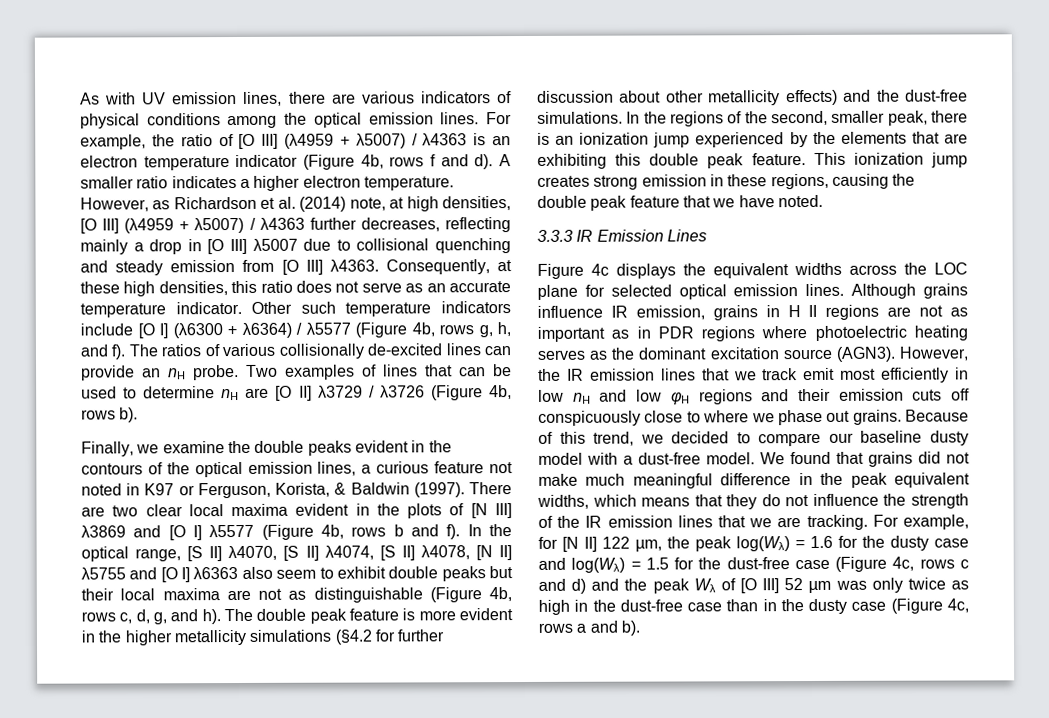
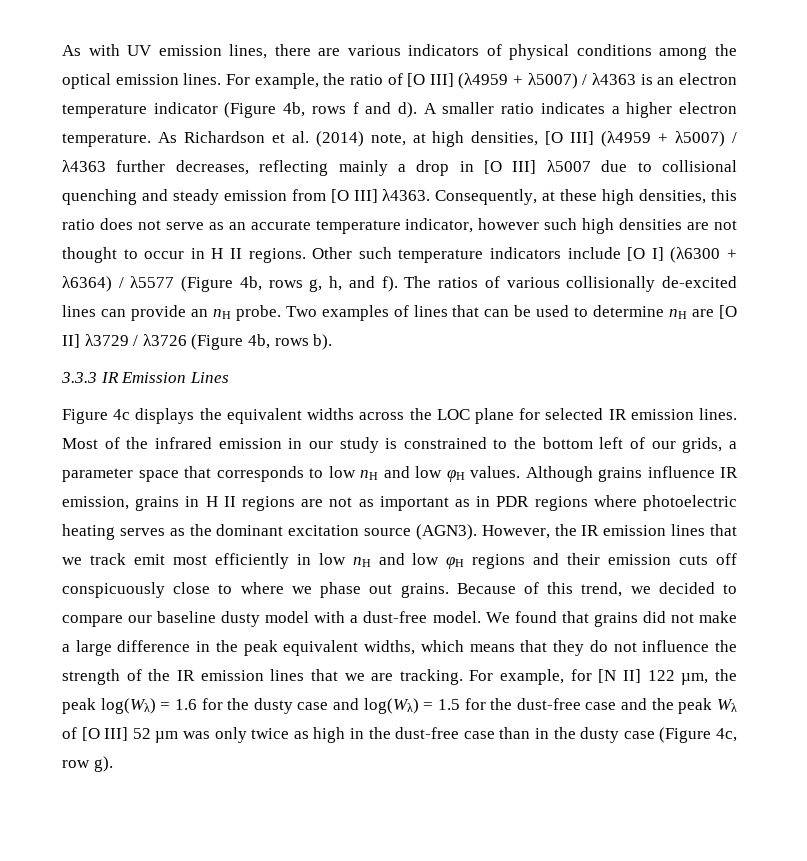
- However, as Richardson et al. (2014) note, at high densities, [O III] (λ4959 + λ5007) / λ4363 further decreases, reflecting mainly a drop in [O III] λ5007 due to collisional quenching and steady emission from [O III] λ4363.
+ As Richardson et al. (2014) note, at high densities, [O III] (λ4959 + λ5007) / λ4363 further decreases, reflecting mainly a drop in [O III] λ5007 due to collisional quenching and steady emission from [O III] λ4363.
- Consequently, at these high densities, this ratio does not serve as an accurate temperature indicator.
+ Consequently, at these high densities, this ratio does not serve as an accurate temperature indicator, however such high densities are not thought to occur in H II regions.
- Finally, we examine the double peaks evident in the contours of the optical emission lines, a curious feature not noted in K97 or Ferguson, Korista, & Baldwin (1997). There are two clear local maxima evident in the plots of [N III] λ3869 and [O I] λ5577 (Figure 4b, rows b and f). In the optical range, [S II] λ4070, [S II] λ4074, [S II] λ4078, [N II] λ5755 and [O I] λ6363 also seem to exhibit double peaks but their local maxima are not as distinguishable (Figure 4b, rows c, d, g, and h). The double peak feature is more evident in the higher metallicity simulations (§4.2 for further discussion about other metallicity effects) and the dust-free simulations. In the regions of the second, smaller peak, there is an ionization jump experienced by the elements that are exhibiting this double peak feature. This ionization jump creates strong emission in these regions, causing the double peak feature that we have noted.
- Figure 4c displays the equivalent widths across the LOC plane for selected optical emission lines.
+ Figure 4c displays the equivalent widths across the LOC plane for selected IR emission lines. Most of the infrared emission in our study is constrained to the bottom left of our grids, a parameter space that corresponds to low nH and low φH values.
- We found that grains did not make much meaningful difference in the peak equivalent widths, which means that they do not influence the strength of the IR emission lines that we are tracking.
+ We found that grains did not make a large difference in the peak equivalent widths, which means that they do not influence the strength of the IR emission lines that we are tracking.
- For example, for [N II] 122 µm, the peak log(Wλ) = 1.6 for the dusty case and log(Wλ) = 1.5 for the dust-free case (Figure 4c, rows c and d) and the peak Wλ of [O III] 52 µm was only twice as high in the dust-free case than in the dusty case (Figure 4c, rows a and b).
+ For example, for [N II] 122 µm, the peak log(Wλ) = 1.6 for the dusty case and log(Wλ) = 1.5 for the dust-free case and the peak Wλ of [O III] 52 µm was only twice as high in the dust-free case than in the dusty case (Figure 4c, row g).

